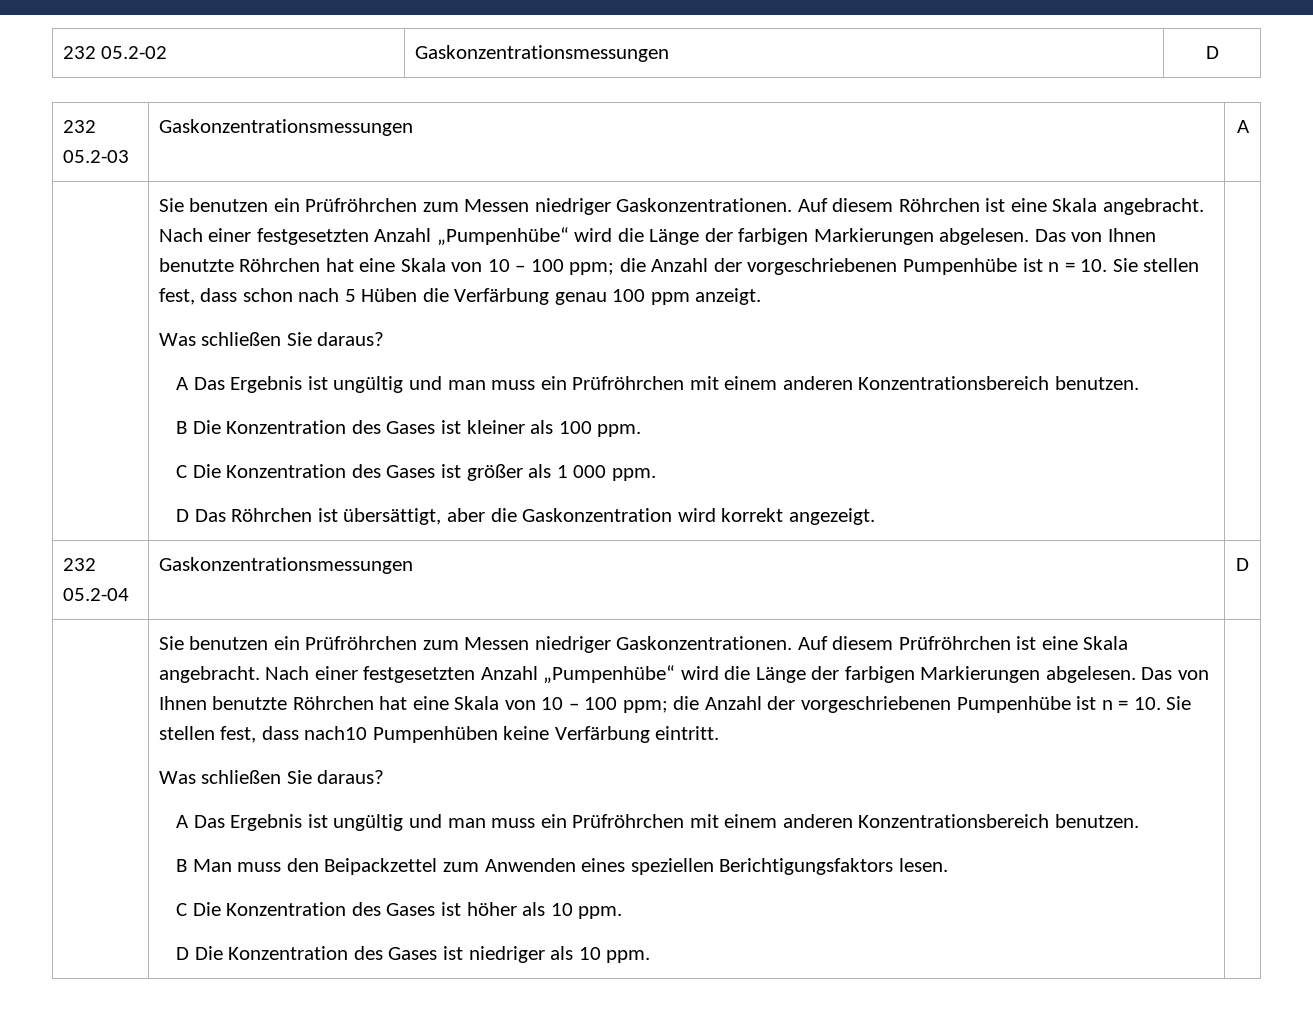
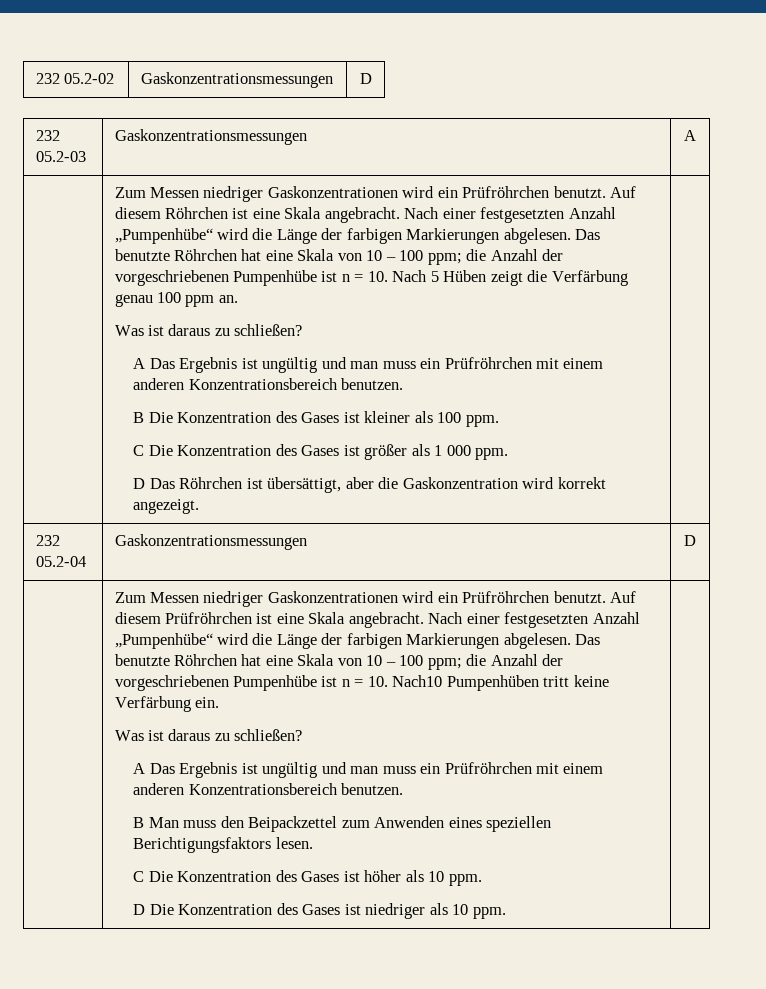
  232 05.2-03 | Gaskonzentrationsmessungen | A
- | Sie benutzen ein Prüfröhrchen zum Messen niedriger Gaskonzentrationen.
+ | Zum Messen niedriger Gaskonzentrationen wird ein Prüfröhrchen benutzt.
- Das von Ihnen benutzte Röhrchen hat eine Skala von 10 – 100 ppm; die Anzahl der vorgeschriebenen Pumpenhübe ist n = 10. Sie stellen fest, dass schon nach 5 Hüben die Verfärbung genau 100 ppm anzeigt.
- Was schließen Sie daraus?
+ Das benutzte Röhrchen hat eine Skala von 10 – 100 ppm; die Anzahl der vorgeschriebenen Pumpenhübe ist n = 10. Nach 5 Hüben zeigt die Verfärbung genau 100 ppm an.
+ Was ist daraus zu schließen?
  232 05.2-04 | Gaskonzentrationsmessungen | D
- | Sie benutzen ein Prüfröhrchen zum Messen niedriger Gaskonzentrationen.
+ | Zum Messen niedriger Gaskonzentrationen wird ein Prüfröhrchen benutzt.
- Das von Ihnen benutzte Röhrchen hat eine Skala von 10 – 100 ppm; die Anzahl der vorgeschriebenen Pumpenhübe ist n = 10. Sie stellen fest, dass nach10 Pumpenhüben keine Verfärbung eintritt.
- Was schließen Sie daraus?
+ Das benutzte Röhrchen hat eine Skala von 10 – 100 ppm; die Anzahl der vorgeschriebenen Pumpenhübe ist n = 10. Nach10 Pumpenhüben tritt keine Verfärbung ein.
+ Was ist daraus zu schließen?

